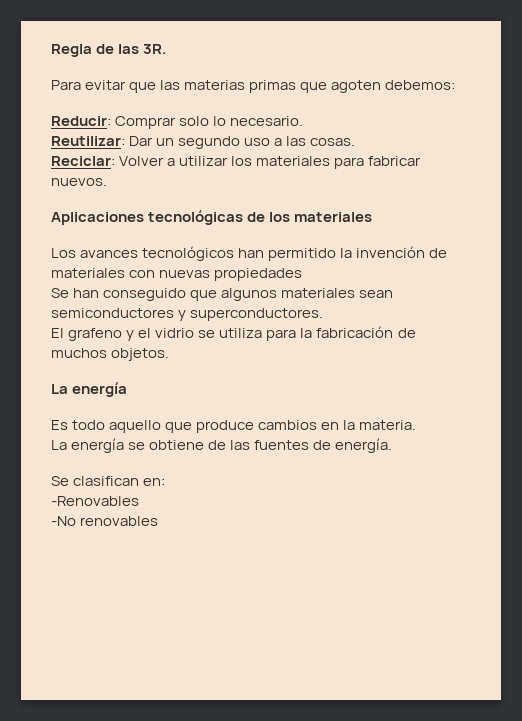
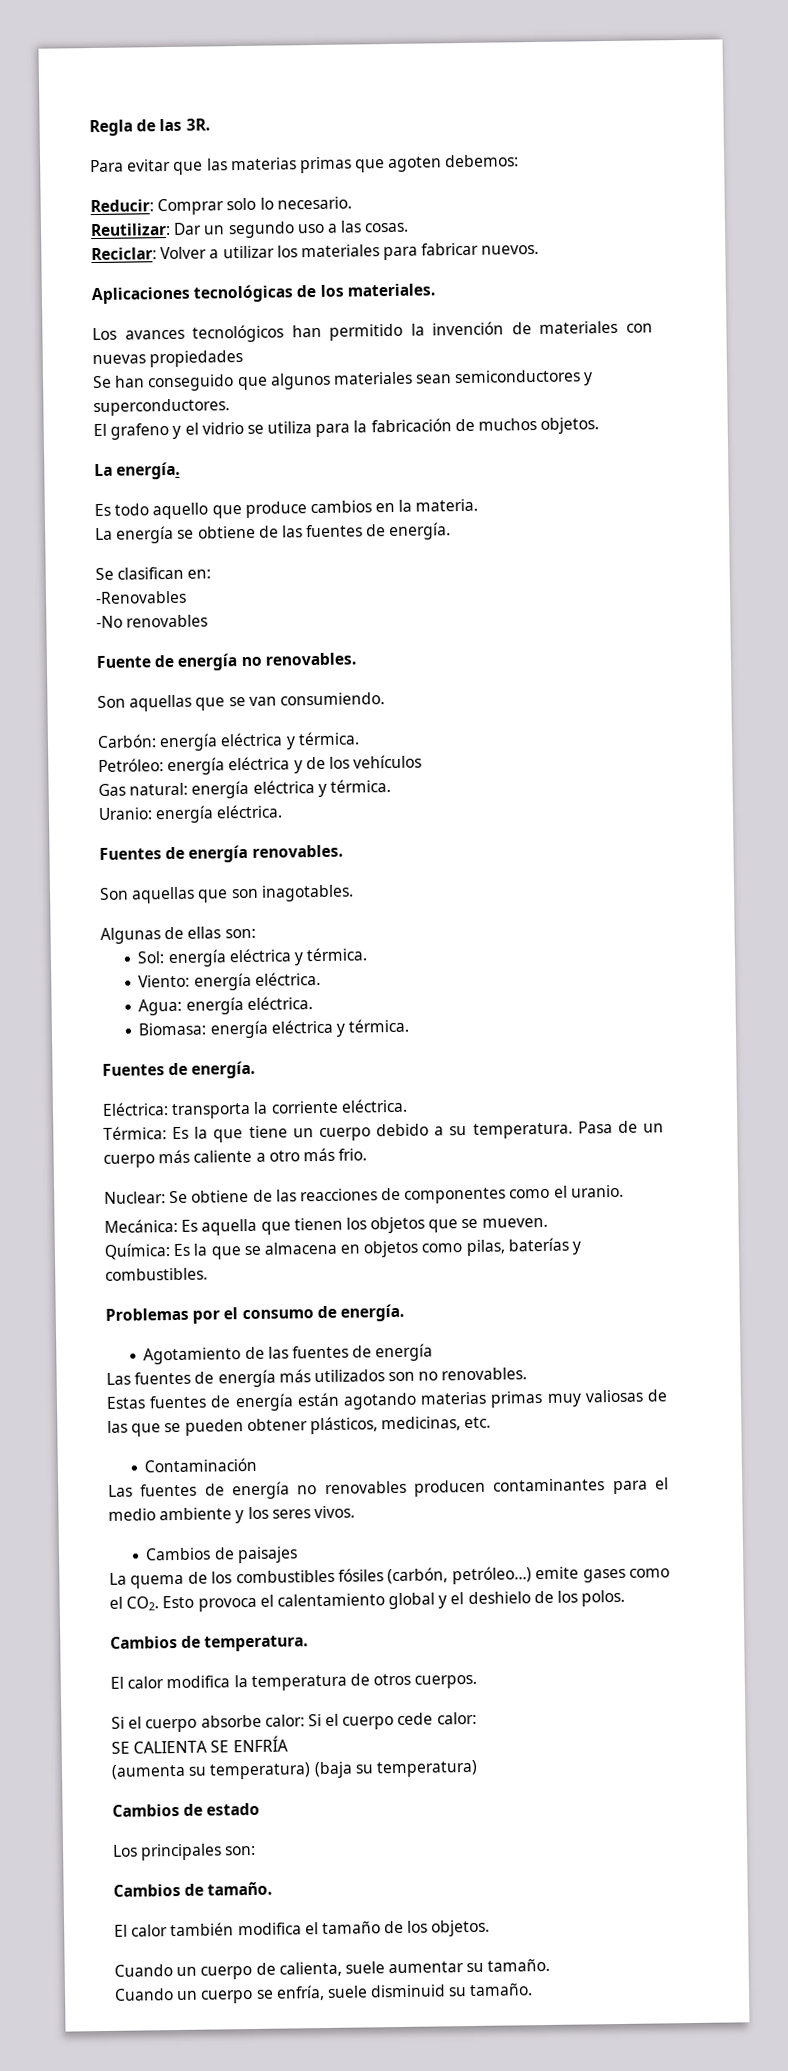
- Aplicaciones tecnológicas de los materiales
+ Aplicaciones tecnológicas de los materiales.
  El grafeno y el vidrio se utiliza para la fabricación de muchos objetos.
- La energía
+ La energía.
+ Fuente de energía no renovables.
+ Son aquellas que se van consumiendo.
+ Carbón: energía eléctrica y térmica.
+ Petróleo: energía eléctrica y de los vehículos
+ Gas natural: energía eléctrica y térmica.
+ Uranio: energía eléctrica.
+ Fuentes de energía renovables.
+ Son aquellas que son inagotables.
+ Algunas de ellas son:
+ Sol: energía eléctrica y térmica.
+ Viento: energía eléctrica.
+ Agua: energía eléctrica.
+ Biomasa: energía eléctrica y térmica.
+ Fuentes de energía.
+ Eléctrica: transporta la corriente eléctrica.
+ Térmica: Es la que tiene un cuerpo debido a su temperatura. Pasa de un cuerpo más caliente a otro más frio.
+ Nuclear: Se obtiene de las reacciones de componentes como el uranio.
+ Mecánica: Es aquella que tienen los objetos que se mueven.
+ Química: Es la que se almacena en objetos como pilas, baterías y combustibles.
+ Problemas por el consumo de energía.
+ Agotamiento de las fuentes de energía
+ Las fuentes de energía más utilizados son no renovables.
+ Estas fuentes de energía están agotando materias primas muy valiosas de las que se pueden obtener plásticos, medicinas, etc.
+ Contaminación
+ Las fuentes de energía no renovables producen contaminantes para el medio ambiente y los seres vivos.
+ Cambios de paisajes
+ La quema de los combustibles fósiles (carbón, petróleo…) emite gases como el CO2. Esto provoca el calentamiento global y el deshielo de los polos.
+ Cambios de temperatura.
+ El calor modifica la temperatura de otros cuerpos.
+ Si el cuerpo absorbe calor: Si el cuerpo cede calor:
+ SE CALIENTA SE ENFRÍA
+ (aumenta su temperatura) (baja su temperatura)
+ Cambios de estado
+ Los principales son:
+ Cambios de tamaño.
+ El calor también modifica el tamaño de los objetos.
+ Cuando un cuerpo de calienta, suele aumentar su tamaño.
+ Cuando un cuerpo se enfría, suele disminuid su tamaño.

